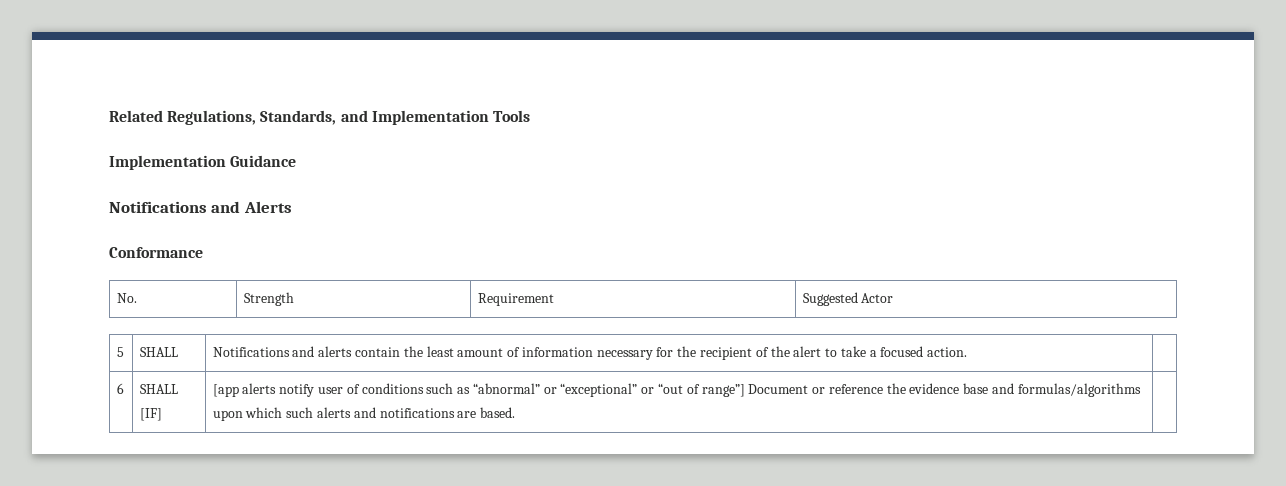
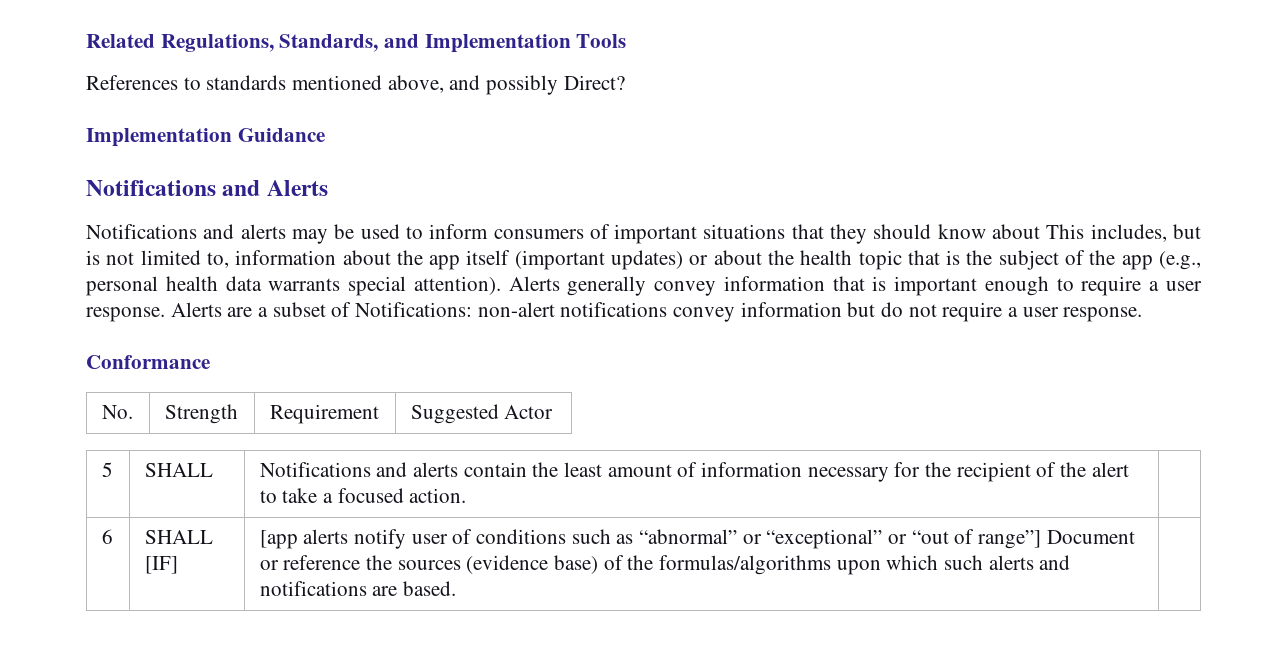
+ References to standards mentioned above, and possibly Direct?
+ Notifications and alerts may be used to inform consumers of important situations that they should know about This includes, but is not limited to, information about the app itself (important updates) or about the health topic that is the subject of the app (e.g., personal health data warrants special attention). Alerts generally convey information that is important enough to require a user response. Alerts are a subset of Notifications: non-alert notifications convey information but do not require a user response.
- 6 | SHALL [IF] | [app alerts notify user of conditions such as “abnormal” or “exceptional” or “out of range”] Document or reference the evidence base and formulas/algorithms upon which such alerts and notifications are based. |
+ 6 | SHALL [IF] | [app alerts notify user of conditions such as “abnormal” or “exceptional” or “out of range”] Document or reference the sources (evidence base) of the formulas/algorithms upon which such alerts and notifications are based. |

